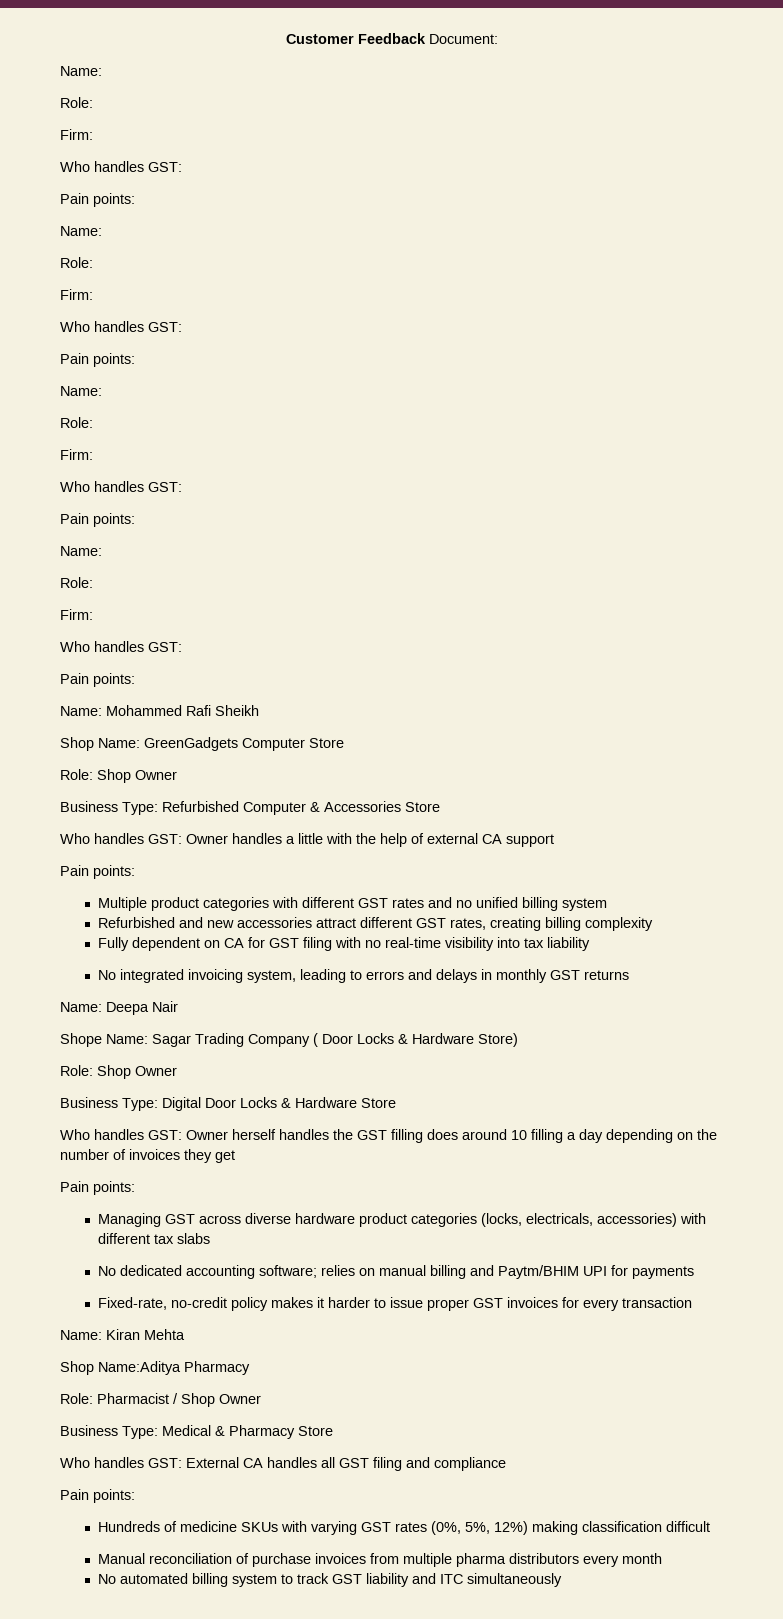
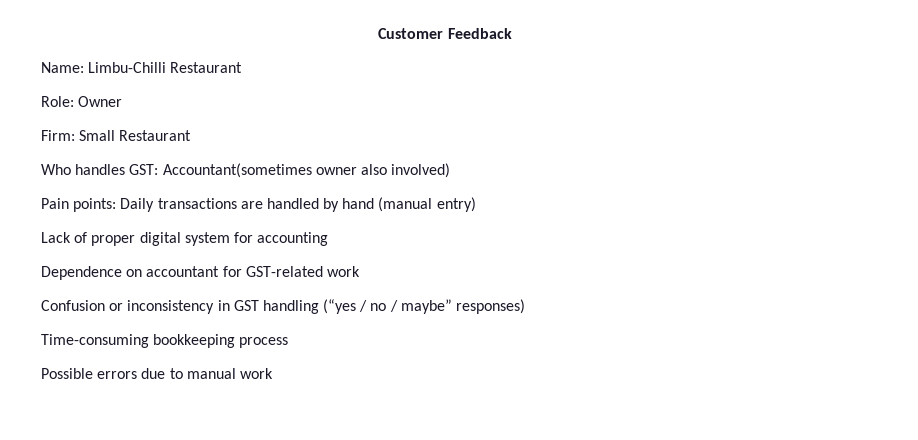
- Customer Feedback Document:
- Name:
- Role:
- Firm:
- Who handles GST:
- Pain points:
- Name:
- Role:
- Firm:
- Who handles GST:
- Pain points:
- Name:
- Role:
- Firm:
- Who handles GST:
- Pain points:
- Name:
- Role:
- Firm:
- Who handles GST:
- Pain points:
- Name: Mohammed Rafi Sheikh
- Shop Name: GreenGadgets Computer Store
- Role: Shop Owner
- Business Type: Refurbished Computer & Accessories Store
- Who handles GST: Owner handles a little with the help of external CA support
- Pain points:
- Multiple product categories with different GST rates and no unified billing system
- Refurbished and new accessories attract different GST rates, creating billing complexity
- Fully dependent on CA for GST filing with no real-time visibility into tax liability
- No integrated invoicing system, leading to errors and delays in monthly GST returns
- Name: Deepa Nair
- Shope Name: Sagar Trading Company ( Door Locks & Hardware Store)
- Role: Shop Owner
- Business Type: Digital Door Locks & Hardware Store
- Who handles GST: Owner herself handles the GST filling does around 10 filling a day depending on the number of invoices they get
- Pain points:
- Managing GST across diverse hardware product categories (locks, electricals, accessories) with different tax slabs
- No dedicated accounting software; relies on manual billing and Paytm/BHIM UPI for payments
- Fixed-rate, no-credit policy makes it harder to issue proper GST invoices for every transaction
- Name: Kiran Mehta
- Shop Name:Aditya Pharmacy
- Role: Pharmacist / Shop Owner
- Business Type: Medical & Pharmacy Store
- Who handles GST: External CA handles all GST filing and compliance
- Pain points:
- Hundreds of medicine SKUs with varying GST rates (0%, 5%, 12%) making classification difficult
- Manual reconciliation of purchase invoices from multiple pharma distributors every month
- No automated billing system to track GST liability and ITC simultaneously
+ Customer Feedback
+ Name: Limbu-Chilli Restaurant
+ Role: Owner
+ Firm: Small Restaurant
+ Who handles GST: Accountant(sometimes owner also involved)
+ Pain points: Daily transactions are handled by hand (manual entry)
+ Lack of proper digital system for accounting
+ Dependence on accountant for GST-related work
+ Confusion or inconsistency in GST handling (“yes / no / maybe” responses)
+ Time-consuming bookkeeping process
+ Possible errors due to manual work

